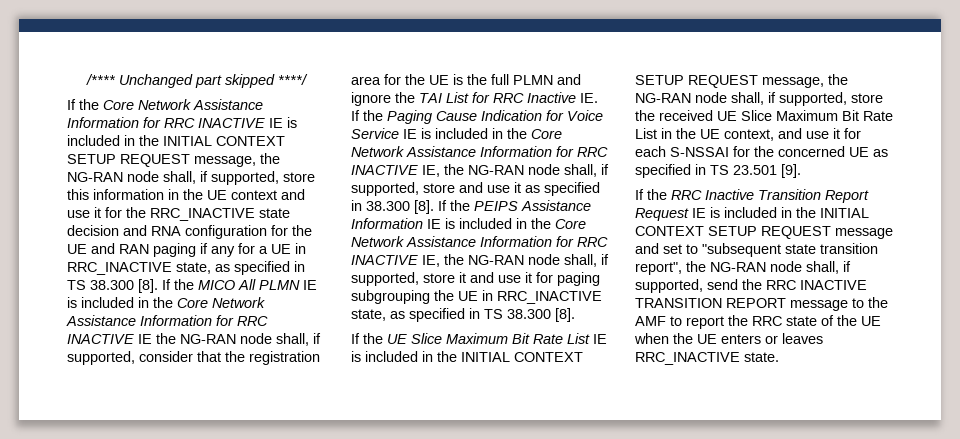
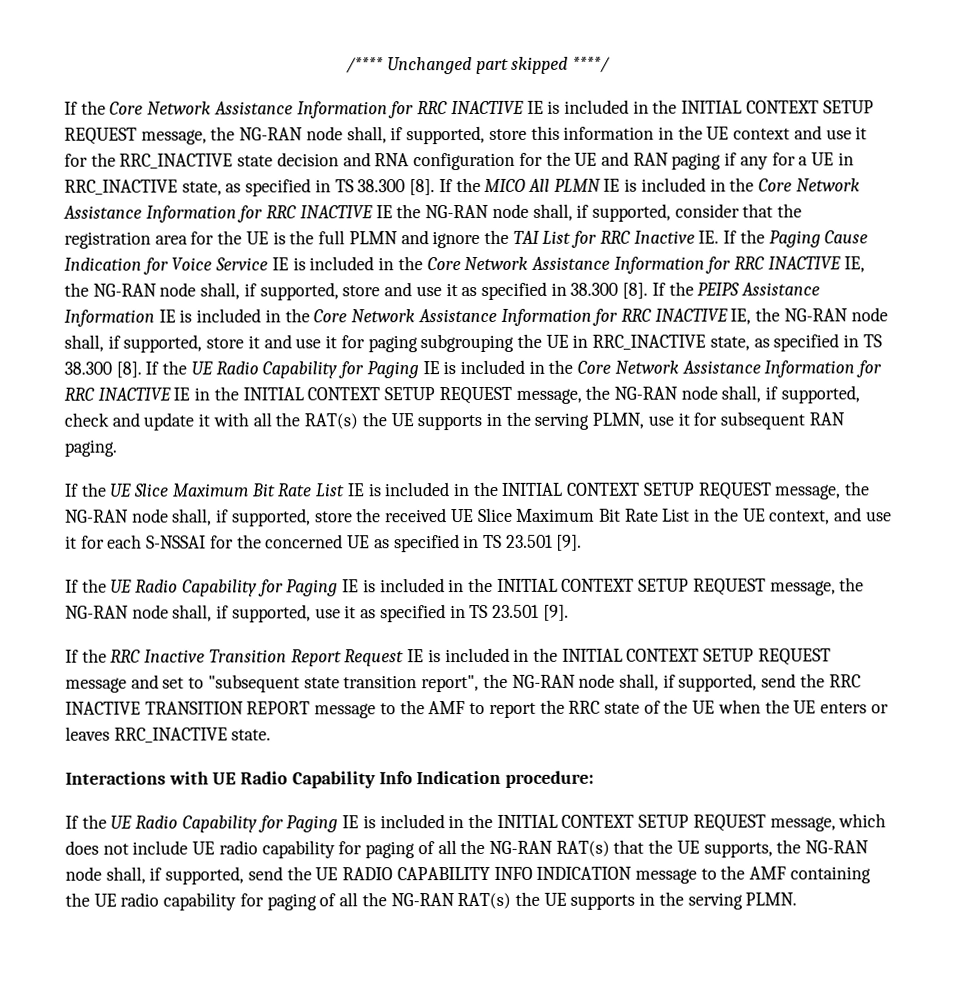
+ If the UE Radio Capability for Paging IE is included in the Core Network Assistance Information for RRC INACTIVE IE in the INITIAL CONTEXT SETUP REQUEST message, the NG-RAN node shall, if supported, check and update it with all the RAT(s) the UE supports in the serving PLMN, use it for subsequent RAN paging.
+ If the UE Radio Capability for Paging IE is included in the INITIAL CONTEXT SETUP REQUEST message, the NG-RAN node shall, if supported, use it as specified in TS 23.501 [9].
+ Interactions with UE Radio Capability Info Indication procedure:
+ If the UE Radio Capability for Paging IE is included in the INITIAL CONTEXT SETUP REQUEST message, which does not include UE radio capability for paging of all the NG-RAN RAT(s) that the UE supports, the NG-RAN node shall, if supported, send the UE RADIO CAPABILITY INFO INDICATION message to the AMF containing the UE radio capability for paging of all the NG-RAN RAT(s) the UE supports in the serving PLMN.

